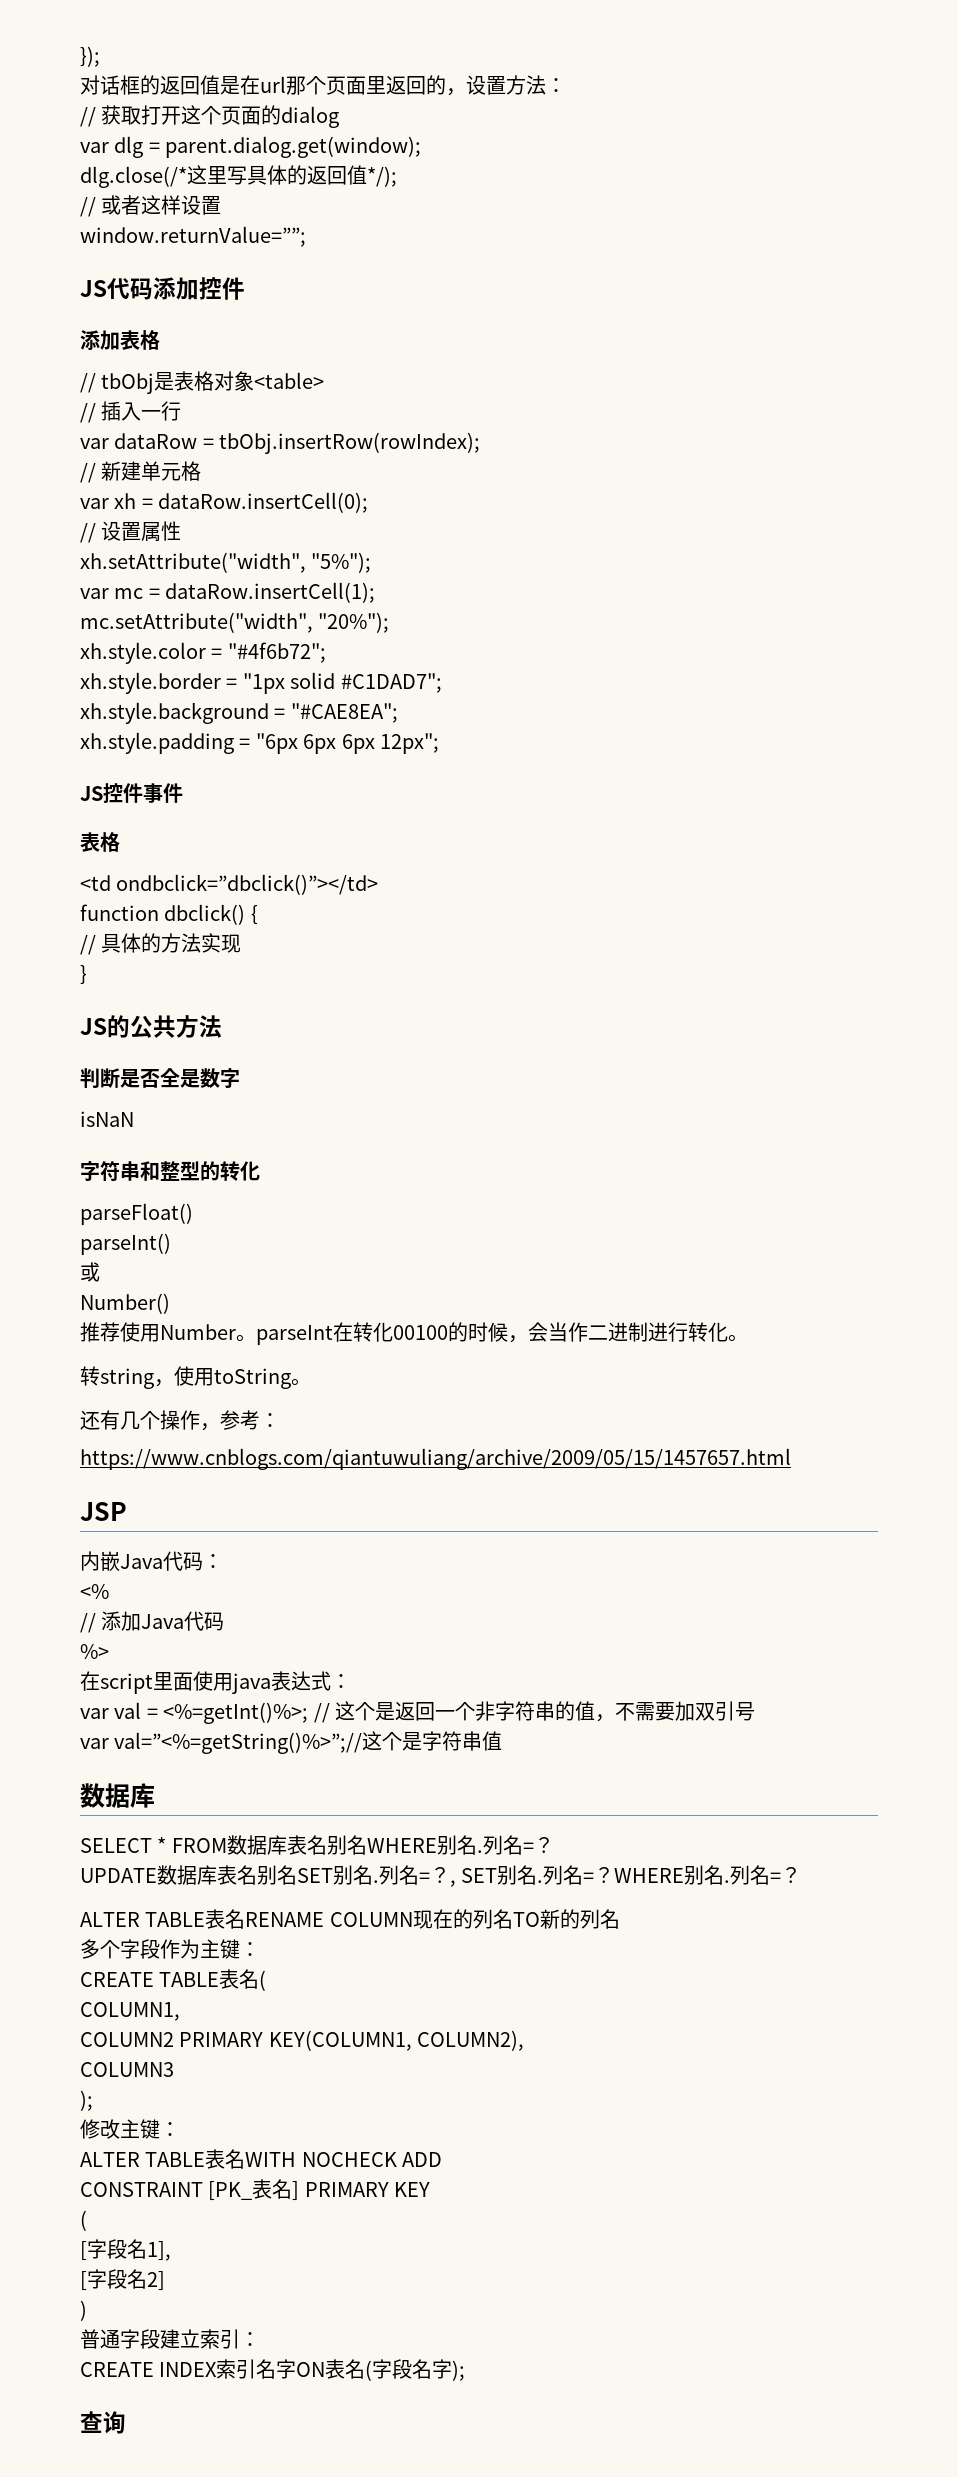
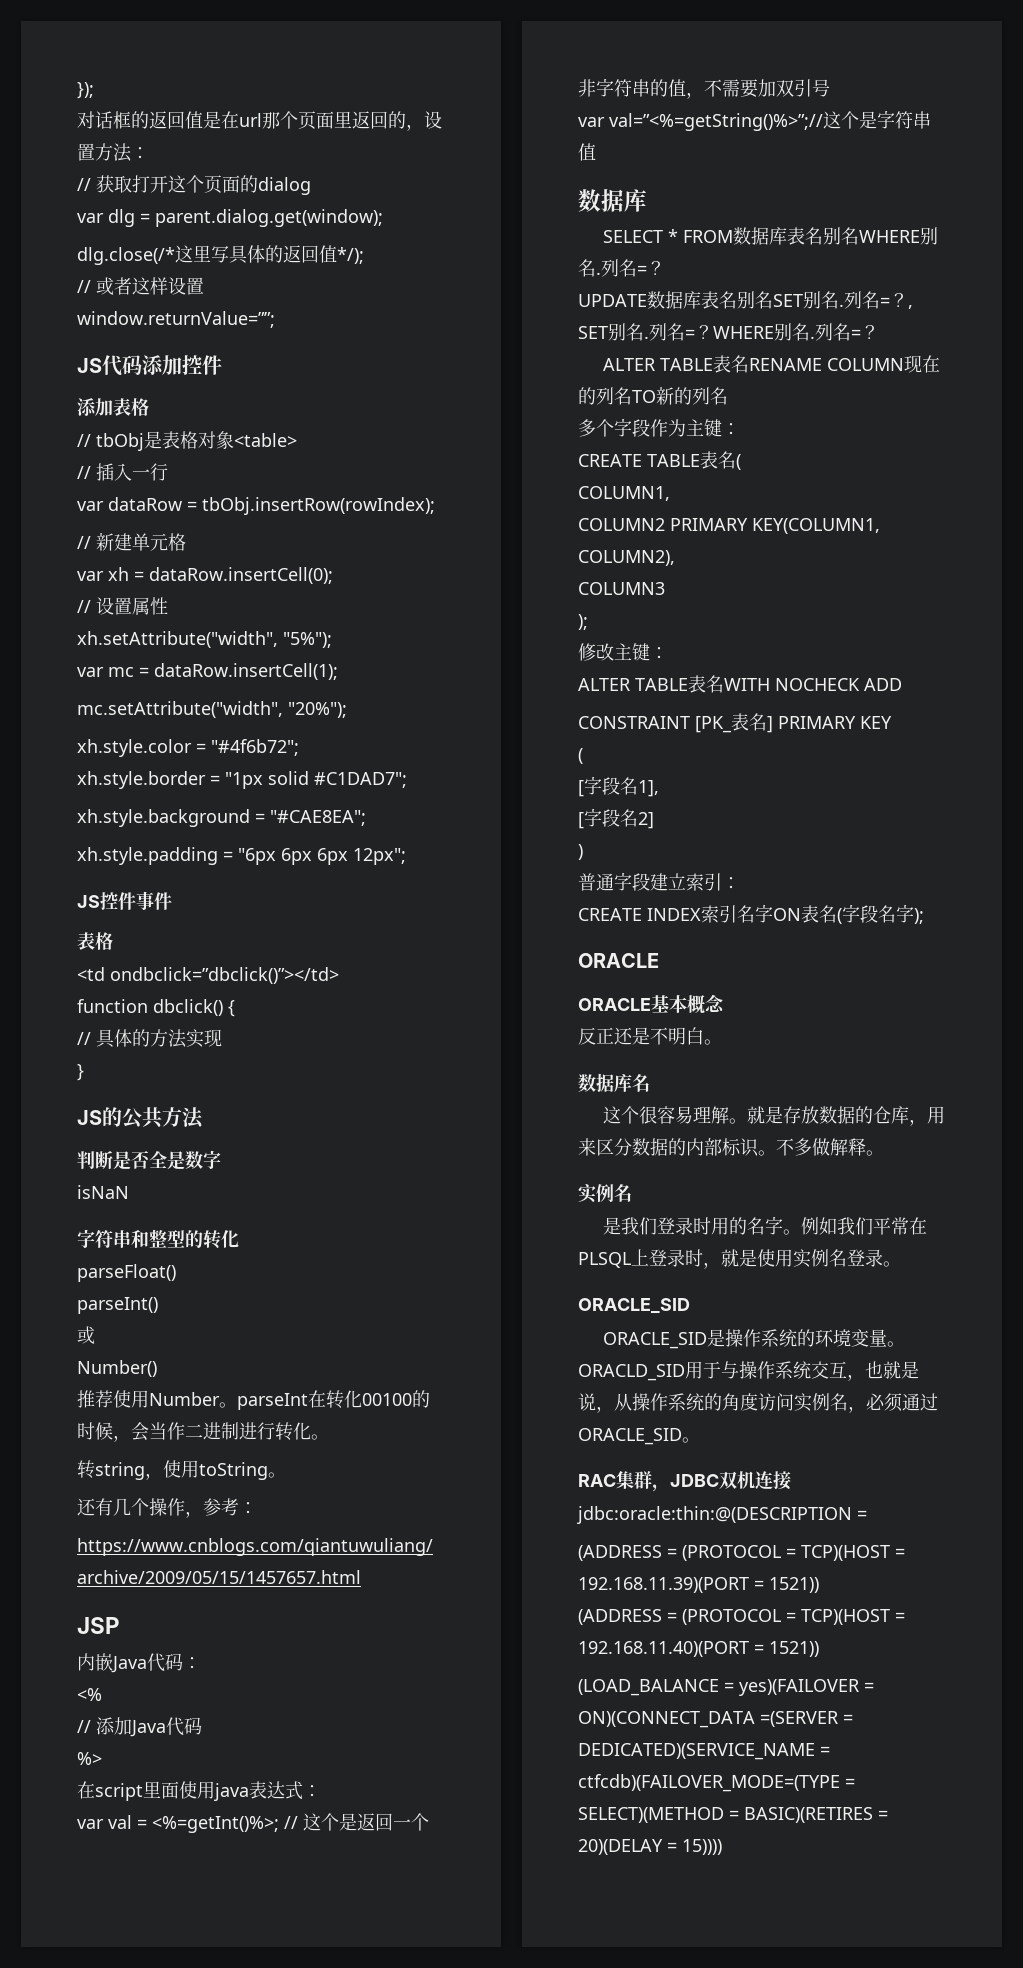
  CREATE INDEX索引名字ON表名(字段名字);
- 查询
+ ORACLE
+ ORACLE基本概念
+ 反正还是不明白。
+ 数据库名
+ 这个很容易理解。就是存放数据的仓库，用来区分数据的内部标识。不多做解释。
+ 实例名
+ 是我们登录时用的名字。例如我们平常在PLSQL上登录时，就是使用实例名登录。
+ ORACLE_SID
+ ORACLE_SID是操作系统的环境变量。ORACLD_SID用于与操作系统交互，也就是说，从操作系统的角度访问实例名，必须通过ORACLE_SID。
+ RAC集群，JDBC双机连接
+ jdbc:oracle:thin:@(DESCRIPTION =
+ (ADDRESS = (PROTOCOL = TCP)(HOST = 192.168.11.39)(PORT = 1521))
+ (ADDRESS = (PROTOCOL = TCP)(HOST = 192.168.11.40)(PORT = 1521))
+ (LOAD_BALANCE = yes)(FAILOVER = ON)(CONNECT_DATA =(SERVER = DEDICATED)(SERVICE_NAME = ctfcdb)(FAILOVER_MODE=(TYPE = SELECT)(METHOD = BASIC)(RETIRES = 20)(DELAY = 15))))

